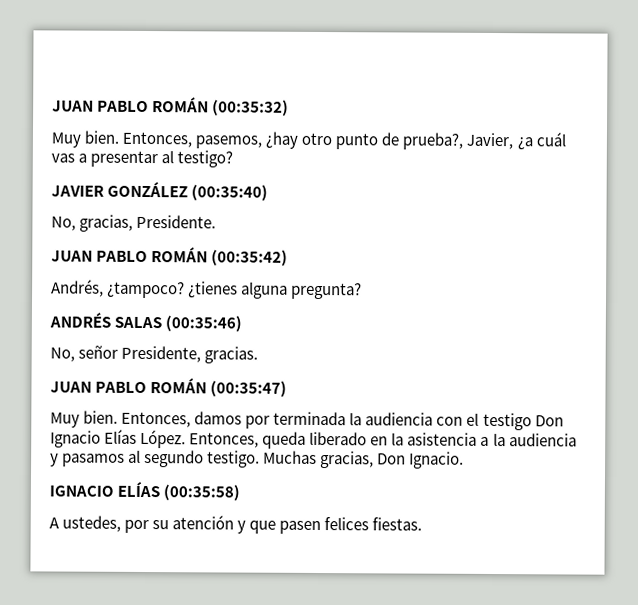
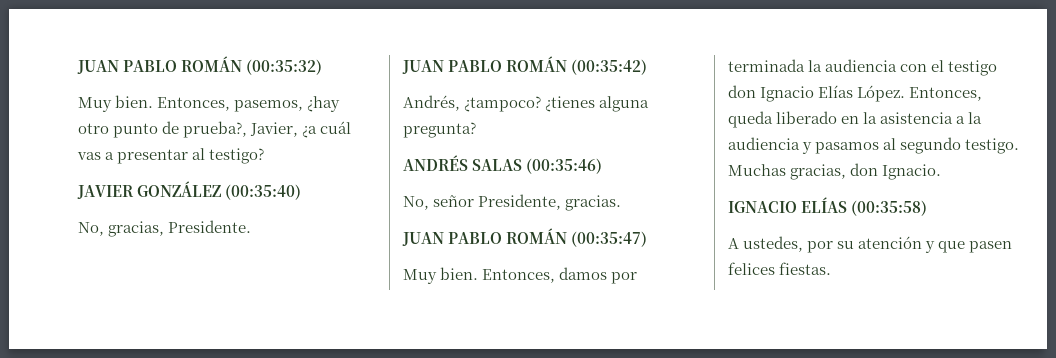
- Entonces, damos por terminada la audiencia con el testigo Don Ignacio Elías López.
+ Entonces, damos por terminada la audiencia con el testigo don Ignacio Elías López.
- Muchas gracias, Don Ignacio.
+ Muchas gracias, don Ignacio.

